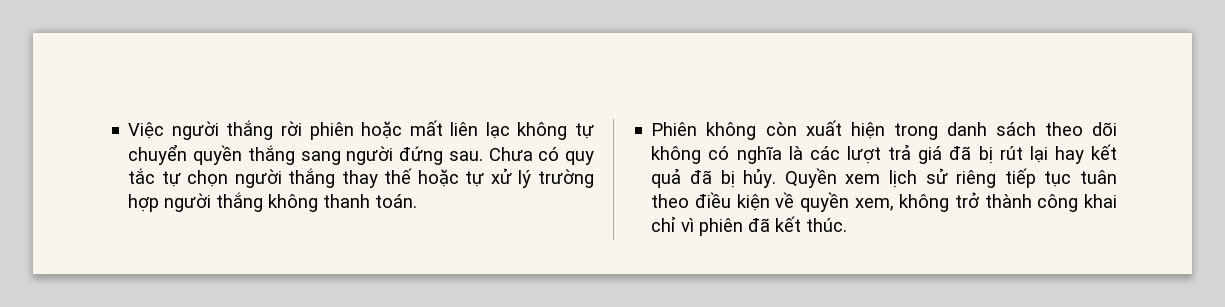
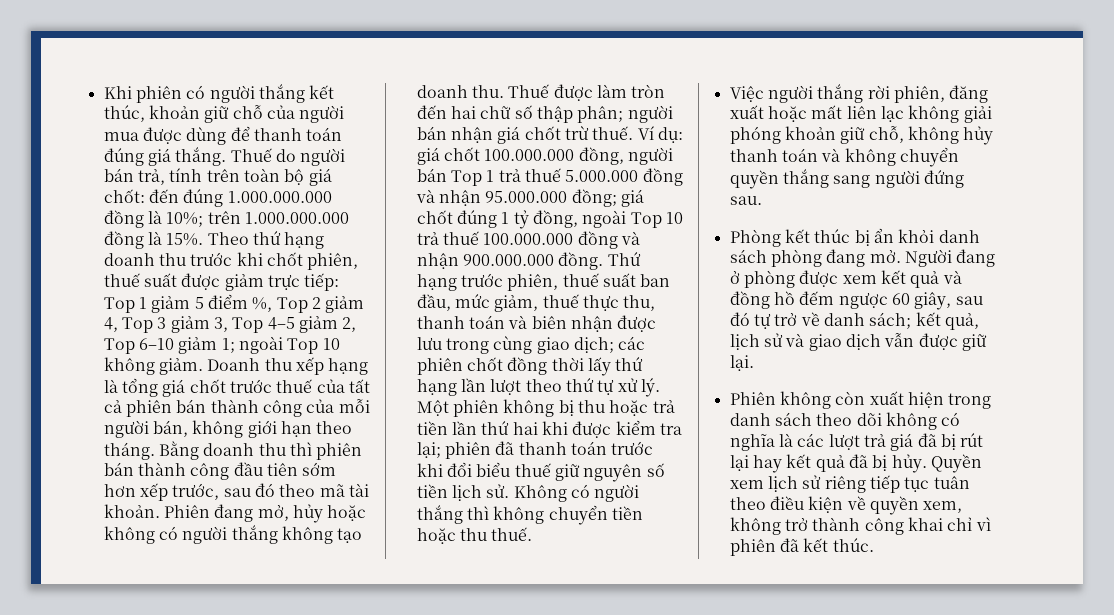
+ Khi phiên có người thắng kết thúc, khoản giữ chỗ của người mua được dùng để thanh toán đúng giá thắng. Thuế do người bán trả, tính trên toàn bộ giá chốt: đến đúng 1.000.000.000 đồng là 10%; trên 1.000.000.000 đồng là 15%. Theo thứ hạng doanh thu trước khi chốt phiên, thuế suất được giảm trực tiếp: Top 1 giảm 5 điểm %, Top 2 giảm 4, Top 3 giảm 3, Top 4–5 giảm 2, Top 6–10 giảm 1; ngoài Top 10 không giảm. Doanh thu xếp hạng là tổng giá chốt trước thuế của tất cả phiên bán thành công của mỗi người bán, không giới hạn theo tháng. Bằng doanh thu thì phiên bán thành công đầu tiên sớm hơn xếp trước, sau đó theo mã tài khoản. Phiên đang mở, hủy hoặc không có người thắng không tạo doanh thu. Thuế được làm tròn đến hai chữ số thập phân; người bán nhận giá chốt trừ thuế. Ví dụ: giá chốt 100.000.000 đồng, người bán Top 1 trả thuế 5.000.000 đồng và nhận 95.000.000 đồng; giá chốt đúng 1 tỷ đồng, ngoài Top 10 trả thuế 100.000.000 đồng và nhận 900.000.000 đồng. Thứ hạng trước phiên, thuế suất ban đầu, mức giảm, thuế thực thu, thanh toán và biên nhận được lưu trong cùng giao dịch; các phiên chốt đồng thời lấy thứ hạng lần lượt theo thứ tự xử lý. Một phiên không bị thu hoặc trả tiền lần thứ hai khi được kiểm tra lại; phiên đã thanh toán trước khi đổi biểu thuế giữ nguyên số tiền lịch sử. Không có người thắng thì không chuyển tiền hoặc thu thuế.
- Việc người thắng rời phiên hoặc mất liên lạc không tự chuyển quyền thắng sang người đứng sau. Chưa có quy tắc tự chọn người thắng thay thế hoặc tự xử lý trường hợp người thắng không thanh toán.
+ Việc người thắng rời phiên, đăng xuất hoặc mất liên lạc không giải phóng khoản giữ chỗ, không hủy thanh toán và không chuyển quyền thắng sang người đứng sau.
+ Phòng kết thúc bị ẩn khỏi danh sách phòng đang mở. Người đang ở phòng được xem kết quả và đồng hồ đếm ngược 60 giây, sau đó tự trở về danh sách; kết quả, lịch sử và giao dịch vẫn được giữ lại.

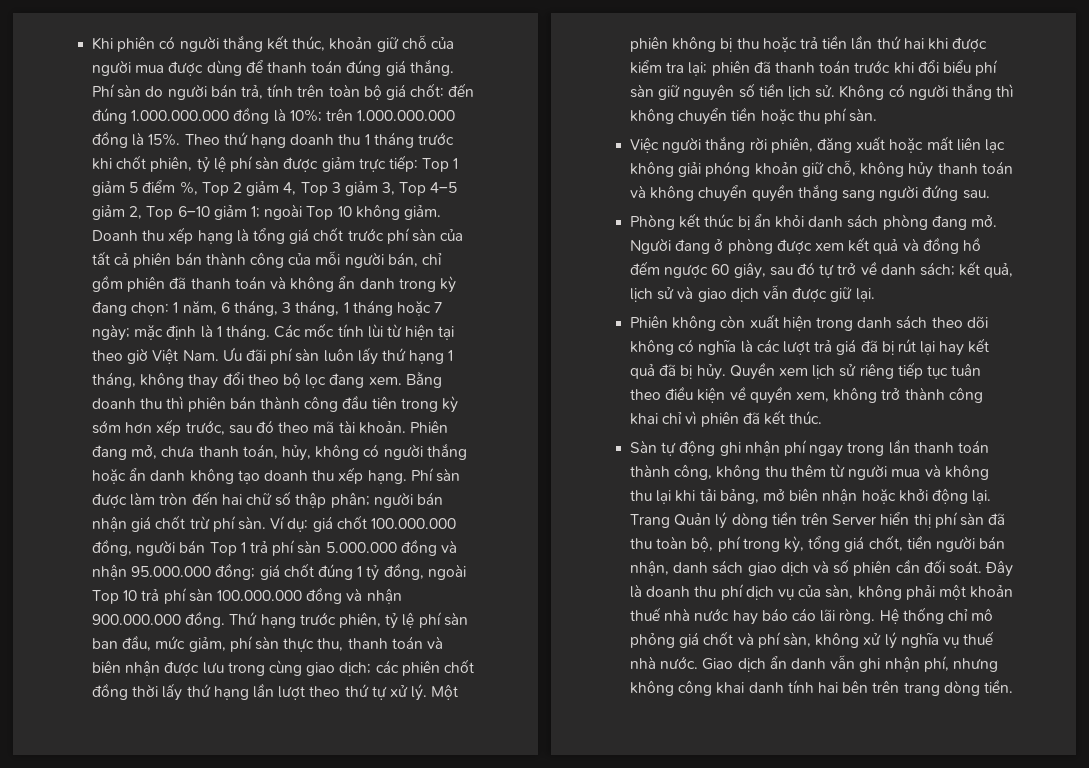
- Thuế do người bán trả, tính trên toàn bộ giá chốt: đến đúng 1.000.000.000 đồng là 10%; trên 1.000.000.000 đồng là 15%.
+ Phí sàn do người bán trả, tính trên toàn bộ giá chốt: đến đúng 1.000.000.000 đồng là 10%; trên 1.000.000.000 đồng là 15%.
- Theo thứ hạng doanh thu trước khi chốt phiên, thuế suất được giảm trực tiếp: Top 1 giảm 5 điểm %, Top 2 giảm 4, Top 3 giảm 3, Top 4–5 giảm 2, Top 6–10 giảm 1; ngoài Top 10 không giảm.
+ Theo thứ hạng doanh thu 1 tháng trước khi chốt phiên, tỷ lệ phí sàn được giảm trực tiếp: Top 1 giảm 5 điểm %, Top 2 giảm 4, Top 3 giảm 3, Top 4–5 giảm 2, Top 6–10 giảm 1; ngoài Top 10 không giảm.
- Doanh thu xếp hạng là tổng giá chốt trước thuế của tất cả phiên bán thành công của mỗi người bán, không giới hạn theo tháng.
+ Doanh thu xếp hạng là tổng giá chốt trước phí sàn của tất cả phiên bán thành công của mỗi người bán, chỉ gồm phiên đã thanh toán và không ẩn danh trong kỳ đang chọn: 1 năm, 6 tháng, 3 tháng, 1 tháng hoặc 7 ngày; mặc định là 1 tháng. Các mốc tính lùi từ hiện tại theo giờ Việt Nam. Ưu đãi phí sàn luôn lấy thứ hạng 1 tháng, không thay đổi theo bộ lọc đang xem.
- Bằng doanh thu thì phiên bán thành công đầu tiên sớm hơn xếp trước, sau đó theo mã tài khoản.
+ Bằng doanh thu thì phiên bán thành công đầu tiên trong kỳ sớm hơn xếp trước, sau đó theo mã tài khoản.
- Phiên đang mở, hủy hoặc không có người thắng không tạo doanh thu. Thuế được làm tròn đến hai chữ số thập phân; người bán nhận giá chốt trừ thuế.
+ Phiên đang mở, chưa thanh toán, hủy, không có người thắng hoặc ẩn danh không tạo doanh thu xếp hạng. Phí sàn được làm tròn đến hai chữ số thập phân; người bán nhận giá chốt trừ phí sàn.
- Ví dụ: giá chốt 100.000.000 đồng, người bán Top 1 trả thuế 5.000.000 đồng và nhận 95.000.000 đồng; giá chốt đúng 1 tỷ đồng, ngoài Top 10 trả thuế 100.000.000 đồng và nhận 900.000.000 đồng.
+ Ví dụ: giá chốt 100.000.000 đồng, người bán Top 1 trả phí sàn 5.000.000 đồng và nhận 95.000.000 đồng; giá chốt đúng 1 tỷ đồng, ngoài Top 10 trả phí sàn 100.000.000 đồng và nhận 900.000.000 đồng.
- Thứ hạng trước phiên, thuế suất ban đầu, mức giảm, thuế thực thu, thanh toán và biên nhận được lưu trong cùng giao dịch; các phiên chốt đồng thời lấy thứ hạng lần lượt theo thứ tự xử lý.
+ Thứ hạng trước phiên, tỷ lệ phí sàn ban đầu, mức giảm, phí sàn thực thu, thanh toán và biên nhận được lưu trong cùng giao dịch; các phiên chốt đồng thời lấy thứ hạng lần lượt theo thứ tự xử lý.
- Một phiên không bị thu hoặc trả tiền lần thứ hai khi được kiểm tra lại; phiên đã thanh toán trước khi đổi biểu thuế giữ nguyên số tiền lịch sử.
+ Một phiên không bị thu hoặc trả tiền lần thứ hai khi được kiểm tra lại; phiên đã thanh toán trước khi đổi biểu phí sàn giữ nguyên số tiền lịch sử.
- Không có người thắng thì không chuyển tiền hoặc thu thuế.
+ Không có người thắng thì không chuyển tiền hoặc thu phí sàn.
+ Sàn tự động ghi nhận phí ngay trong lần thanh toán thành công, không thu thêm từ người mua và không thu lại khi tải bảng, mở biên nhận hoặc khởi động lại. Trang Quản lý dòng tiền trên Server hiển thị phí sàn đã thu toàn bộ, phí trong kỳ, tổng giá chốt, tiền người bán nhận, danh sách giao dịch và số phiên cần đối soát. Đây là doanh thu phí dịch vụ của sàn, không phải một khoản thuế nhà nước hay báo cáo lãi ròng. Hệ thống chỉ mô phỏng giá chốt và phí sàn, không xử lý nghĩa vụ thuế nhà nước. Giao dịch ẩn danh vẫn ghi nhận phí, nhưng không công khai danh tính hai bên trên trang dòng tiền.

